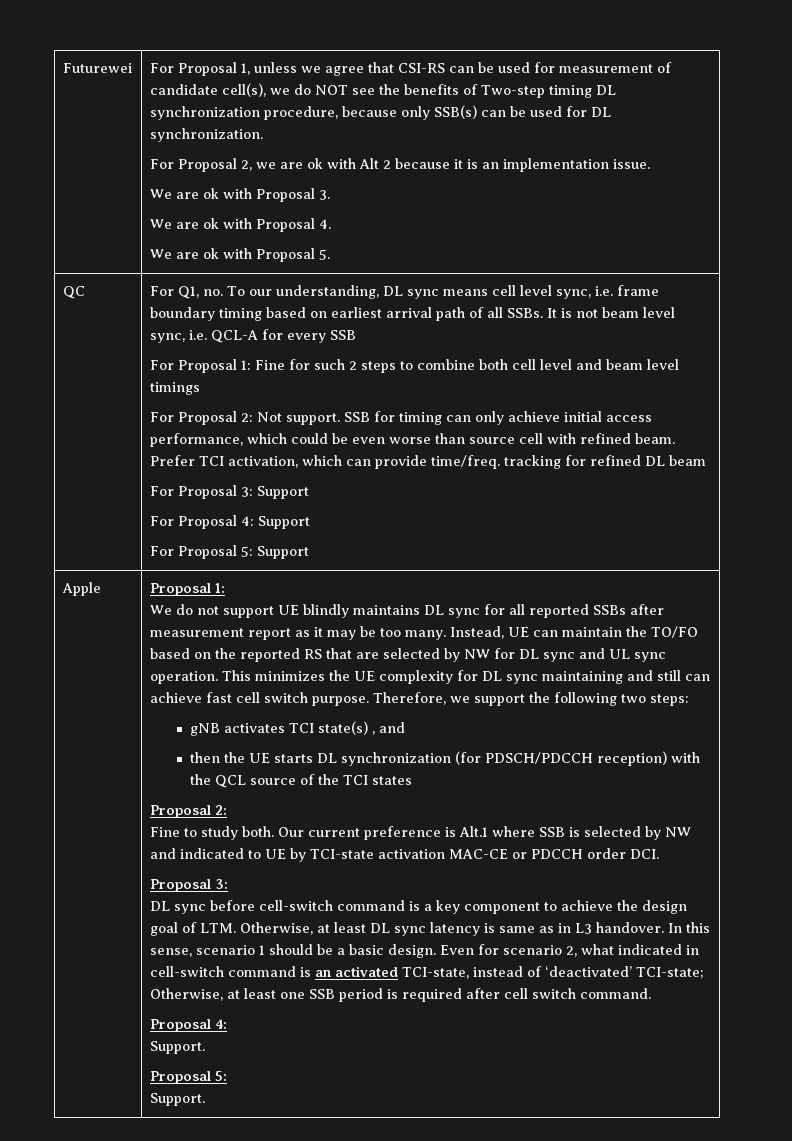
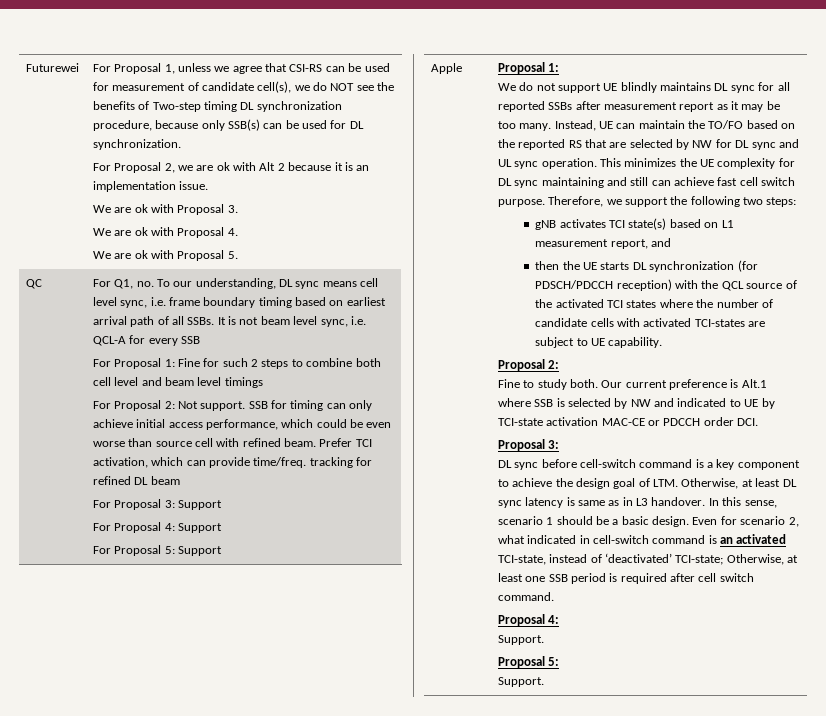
- gNB activates TCI state(s) , and
+ gNB activates TCI state(s) based on L1 measurement report, and
- then the UE starts DL synchronization (for PDSCH/PDCCH reception) with the QCL source of the TCI states
+ then the UE starts DL synchronization (for PDSCH/PDCCH reception) with the QCL source of the activated TCI states where the number of candidate cells with activated TCI-states are subject to UE capability.

